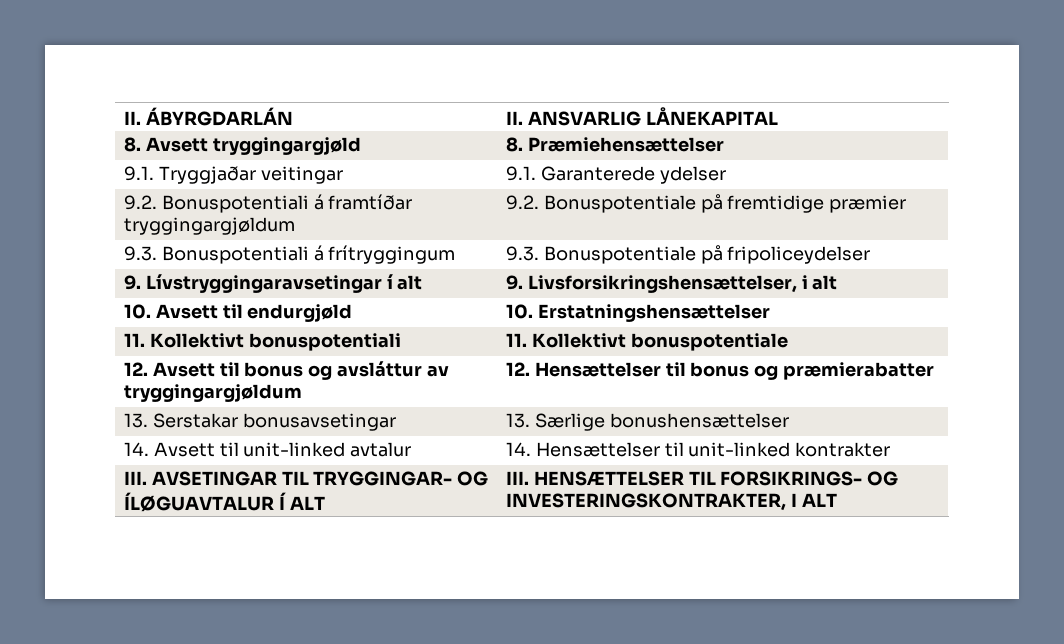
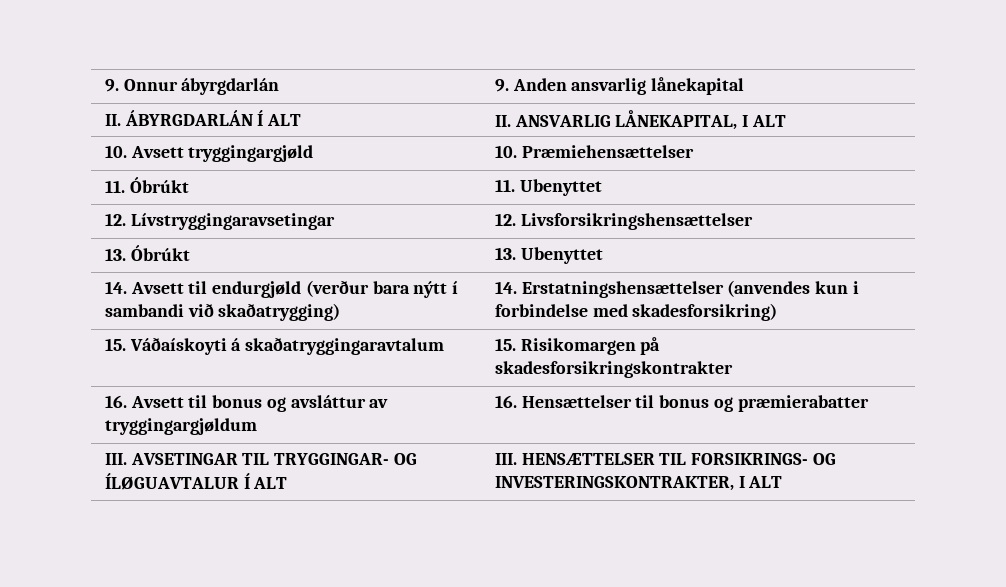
+ 9. Onnur ábyrgdarlán | 9. Anden ansvarlig lånekapital
- II. ÁBYRGDARLÁN | II. ANSVARLIG LÅNEKAPITAL
- 8. Avsett tryggingargjøld | 8. Præmiehensættelser
+ II. ÁBYRGDARLÁN Í ALT | II. ANSVARLIG LÅNEKAPITAL, I ALT
+ 10. Avsett tryggingargjøld | 10. Præmiehensættelser
- 9.1. Tryggjaðar veitingar | 9.1. Garanterede ydelser
- 9.2. Bonuspotentiali á framtíðar tryggingargjøldum | 9.2. Bonuspotentiale på fremtidige præmier
- 9.3. Bonuspotentiali á frítryggingum | 9.3. Bonuspotentiale på fripoliceydelser
- 9. Lívstryggingaravsetingar í alt | 9. Livsforsikringshensættelser, i alt
- 10. Avsett til endurgjøld | 10. Erstatningshensættelser
- 11. Kollektivt bonuspotentiali | 11. Kollektivt bonuspotentiale
- 12. Avsett til bonus og avsláttur av tryggingargjøldum | 12. Hensættelser til bonus og præmierabatter
+ 11. Óbrúkt | 11. Ubenyttet
+ 12. Lívstryggingaravsetingar | 12. Livsforsikringshensættelser
+ 13. Óbrúkt | 13. Ubenyttet
+ 14. Avsett til endurgjøld (verður bara nýtt í sambandi við skaðatrygging) | 14. Erstatningshensættelser (anvendes kun i forbindelse med skadesforsikring)
+ 15. Váðaískoyti á skaðatryggingaravtalum | 15. Risikomargen på skadesforsikringskontrakter
+ 16. Avsett til bonus og avsláttur av tryggingargjøldum | 16. Hensættelser til bonus og præmierabatter
- 13. Serstakar bonusavsetingar | 13. Særlige bonushensættelser
- 14. Avsett til unit-linked avtalur | 14. Hensættelser til unit-linked kontrakter

